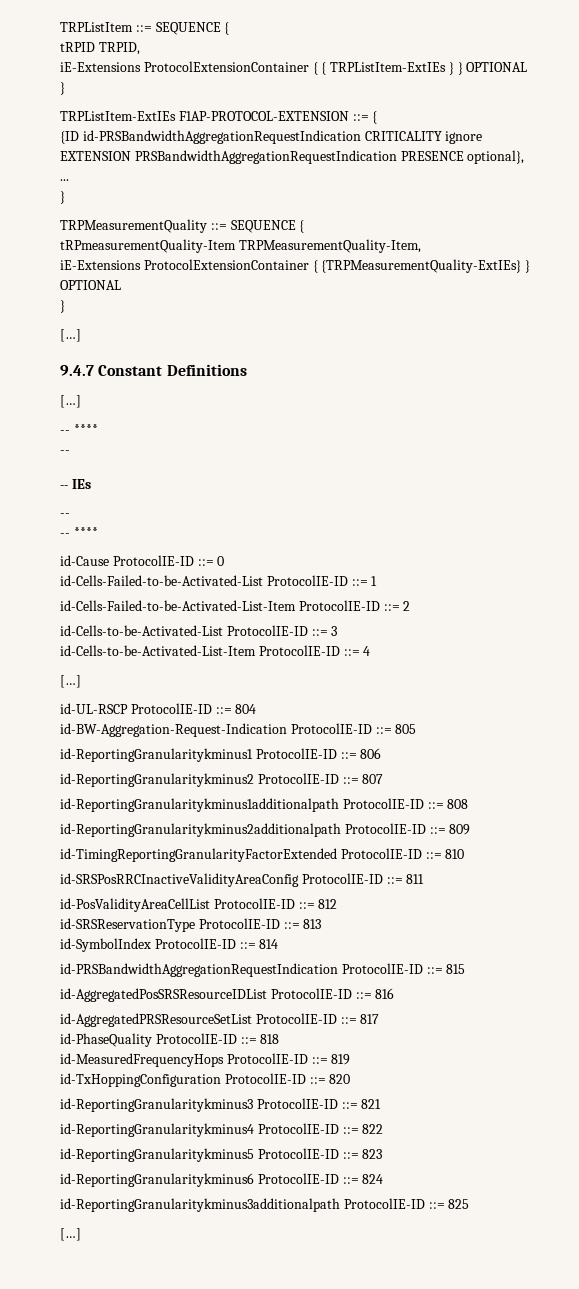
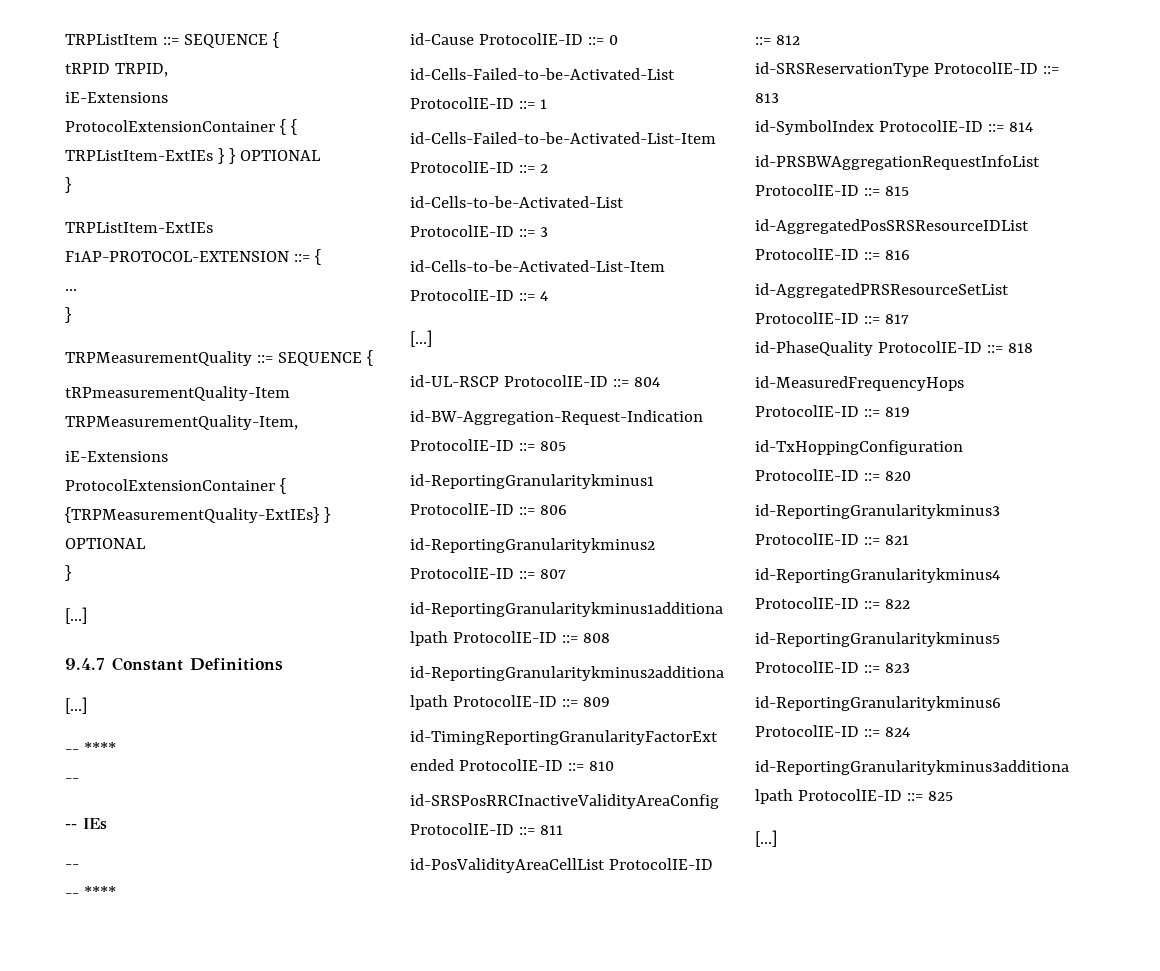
- {ID id-PRSBandwidthAggregationRequestIndication CRITICALITY ignore EXTENSION PRSBandwidthAggregationRequestIndication PRESENCE optional},
- id-PRSBandwidthAggregationRequestIndication ProtocolIE-ID ::= 815
+ id-PRSBWAggregationRequestInfoList ProtocolIE-ID ::= 815

